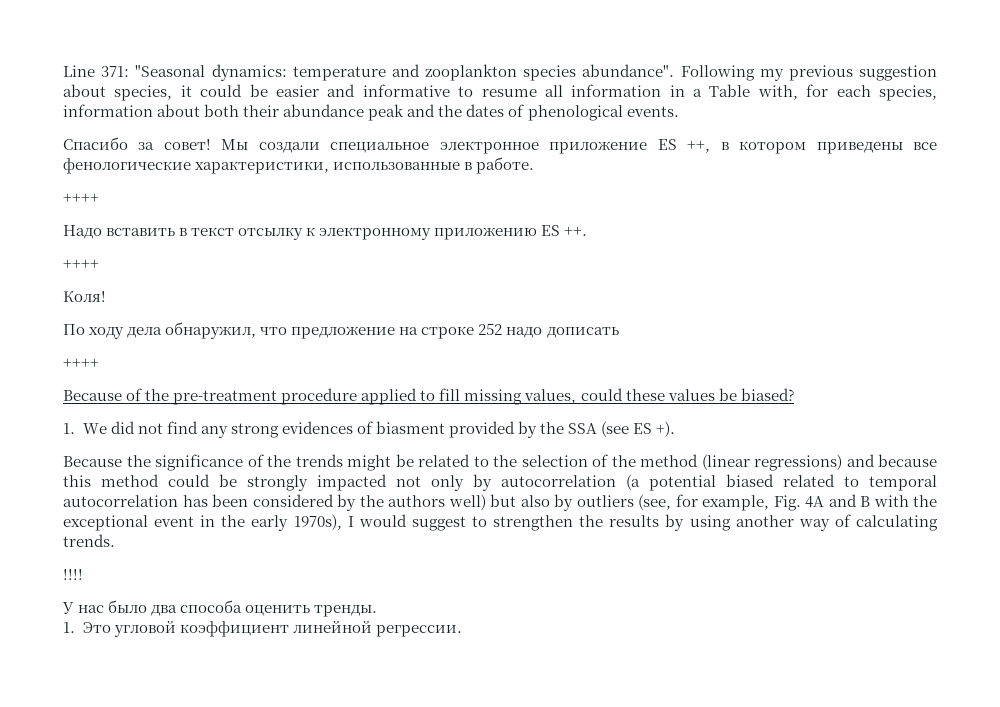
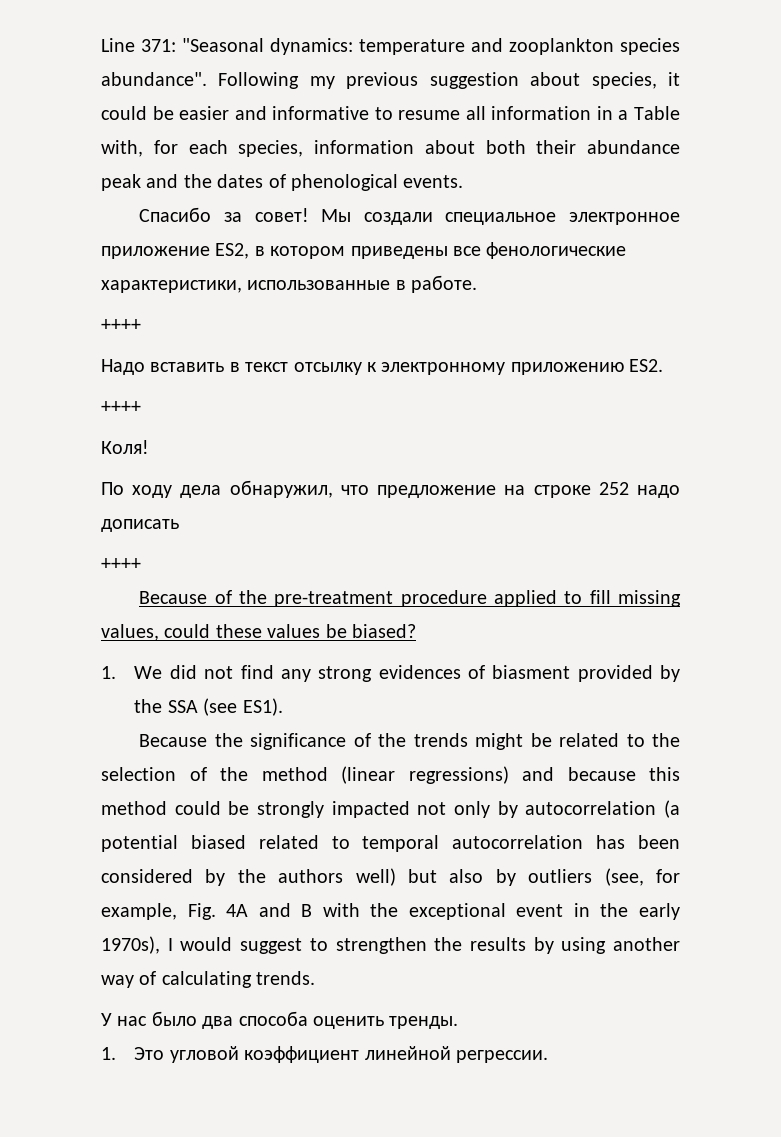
- Мы создали специальное электронное приложение ES ++, в котором приведены все фенологические характеристики, использованные в работе.
+ Мы создали специальное электронное приложение ES2, в котором приведены все фенологические характеристики, использованные в работе.
- Надо вставить в текст отсылку к электронному приложению ES ++.
+ Надо вставить в текст отсылку к электронному приложению ES2.
- 1. We did not find any strong evidences of biasment provided by the SSA (see ES +).
+ 1. We did not find any strong evidences of biasment provided by the SSA (see ES1).
- !!!!

